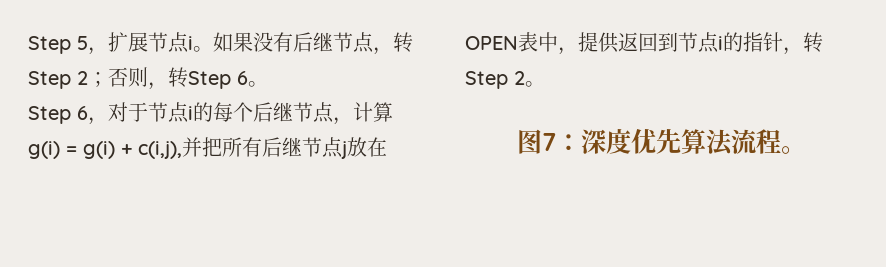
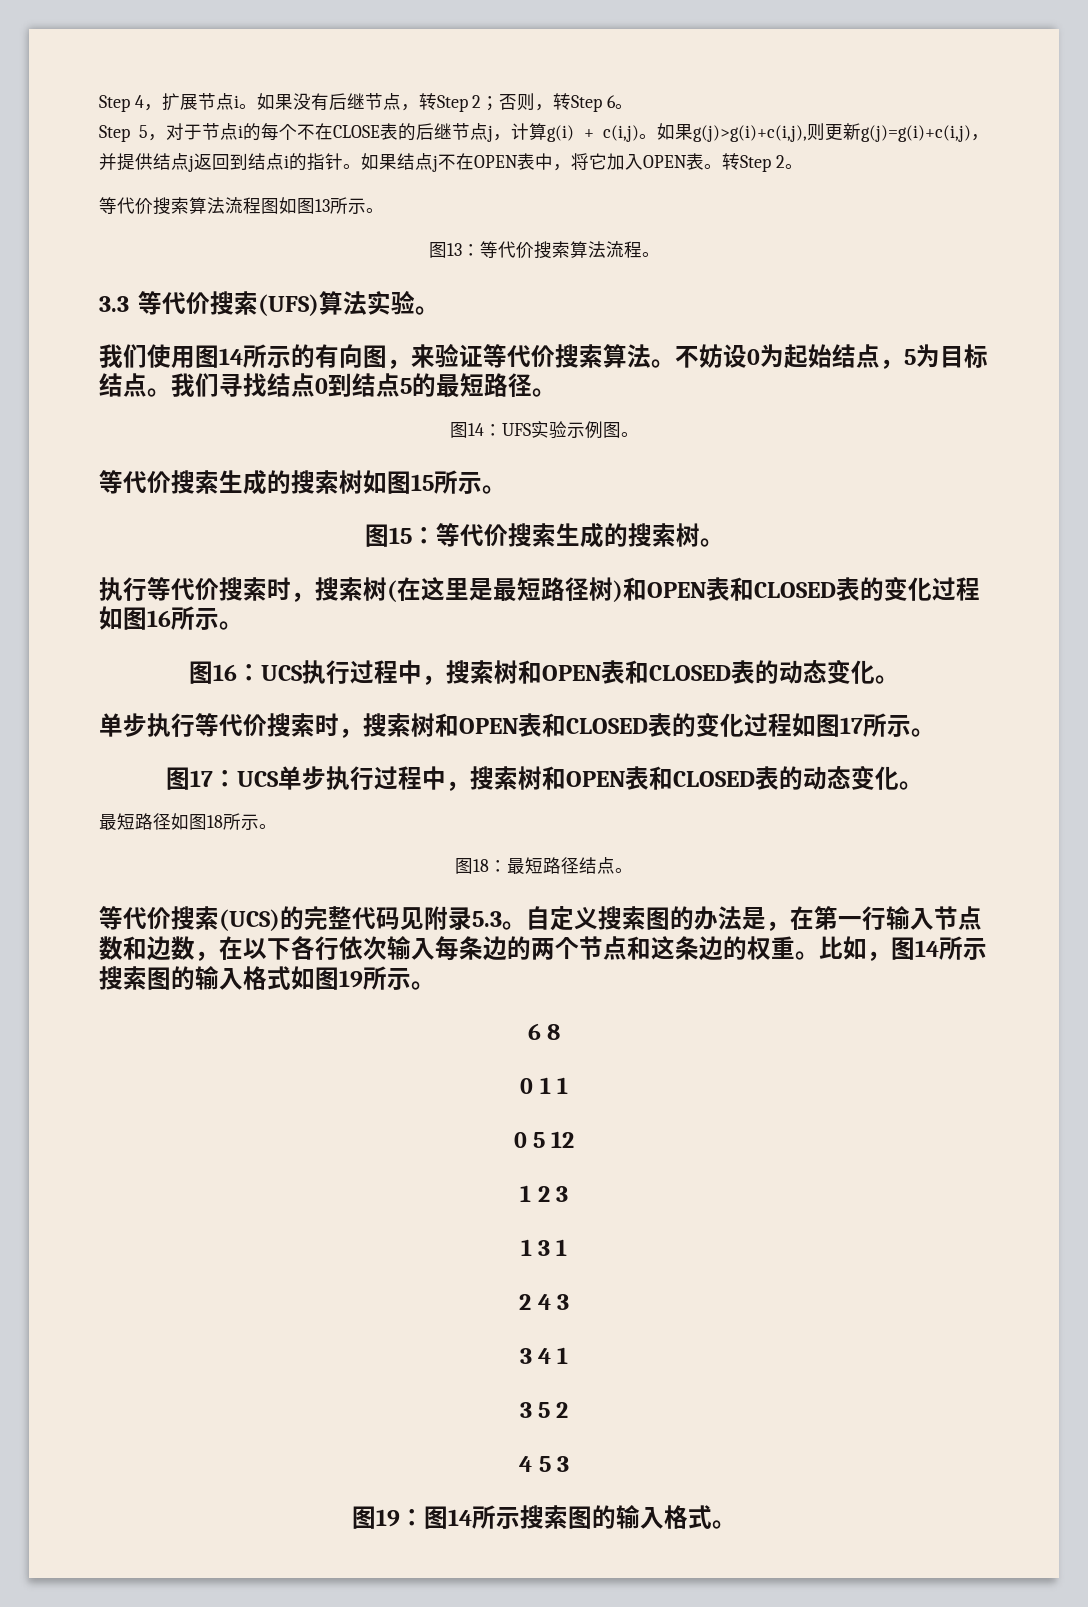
- Step 5，扩展节点i。
+ Step 4，扩展节点i。
- Step 6，对于节点i的每个后继节点，计算g(i) = g(i) + c(i,j),并把所有后继节点j放在OPEN表中，提供返回到节点i的指针，转Step 2。
- 图7：深度优先算法流程。
+ Step 5，对于节点i的每个不在CLOSE表的后继节点j，计算g(i) + c(i,j)。如果g(j)>g(i)+c(i,j),则更新g(j)=g(i)+c(i,j)，并提供结点j返回到结点i的指针。如果结点j不在OPEN表中，将它加入OPEN表。转Step 2。
+ 等代价搜索算法流程图如图13所示。
+ 图13：等代价搜索算法流程。
+ 3.3等代价搜索(UFS)算法实验。
+ 我们使用图14所示的有向图，来验证等代价搜索算法。不妨设0为起始结点，5为目标结点。我们寻找结点0到结点5的最短路径。
+ 图14：UFS实验示例图。
+ 等代价搜索生成的搜索树如图15所示。
+ 图15：等代价搜索生成的搜索树。
+ 执行等代价搜索时，搜索树(在这里是最短路径树)和OPEN表和CLOSED表的变化过程如图16所示。
+ 图16：UCS执行过程中，搜索树和OPEN表和CLOSED表的动态变化。
+ 单步执行等代价搜索时，搜索树和OPEN表和CLOSED表的变化过程如图17所示。
+ 图17：UCS单步执行过程中，搜索树和OPEN表和CLOSED表的动态变化。
+ 最短路径如图18所示。
+ 图18：最短路径结点。
+ 等代价搜索(UCS)的完整代码见附录5.3。自定义搜索图的办法是，在第一行输入节点数和边数，在以下各行依次输入每条边的两个节点和这条边的权重。比如，图14所示搜索图的输入格式如图19所示。
+ 6 8
+ 0 1 1
+ 0 5 12
+ 1 2 3
+ 1 3 1
+ 2 4 3
+ 3 4 1
+ 3 5 2
+ 4 5 3
+ 图19：图14所示搜索图的输入格式。

